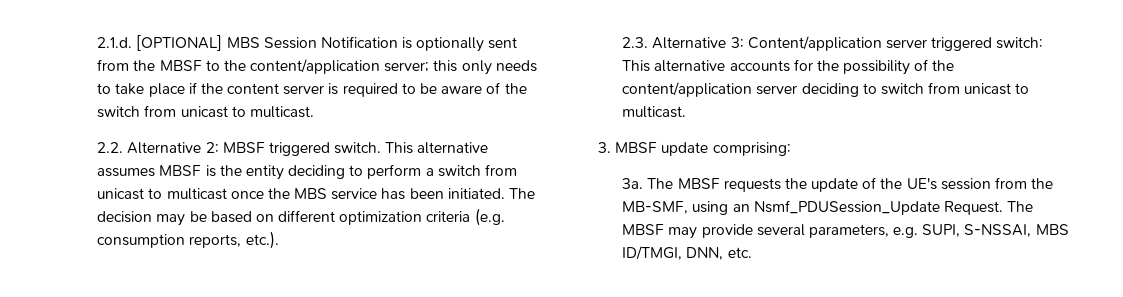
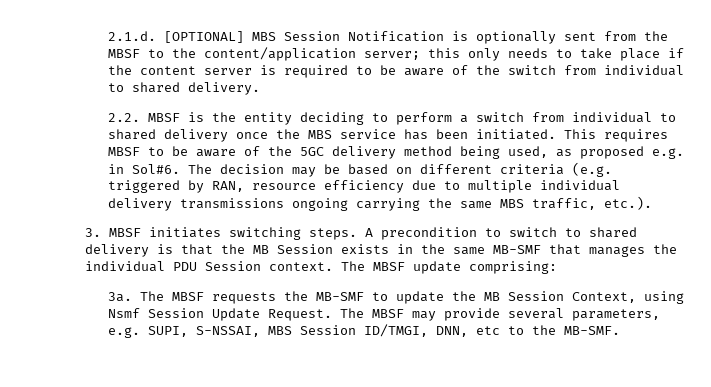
- 2.1.d. [OPTIONAL] MBS Session Notification is optionally sent from the MBSF to the content/application server; this only needs to take place if the content server is required to be aware of the switch from unicast to multicast.
- 2.2. Alternative 2: MBSF triggered switch. This alternative assumes MBSF is the entity deciding to perform a switch from unicast to multicast once the MBS service has been initiated.
+ 2.1.d. [OPTIONAL] MBS Session Notification is optionally sent from the MBSF to the content/application server; this only needs to take place if the content server is required to be aware of the switch from individual to shared delivery.
+ 2.2. MBSF is the entity deciding to perform a switch from individual to shared delivery once the MBS service has been initiated.
+ This requires MBSF to be aware of the 5GC delivery method being used, as proposed e.g. in Sol#6.
- The decision may be based on different optimization criteria (e.g. consumption reports, etc.).
- 2.3. Alternative 3: Content/application server triggered switch: This alternative accounts for the possibility of the content/application server deciding to switch from unicast to multicast.
- 3. MBSF update comprising:
+ The decision may be based on different criteria (e.g. triggered by RAN, resource efficiency due to multiple individual delivery transmissions ongoing carrying the same MBS traffic, etc.).
+ 3. MBSF initiates switching steps. A precondition to switch to shared delivery is that the MB Session exists in the same MB-SMF that manages the individual PDU Session context. The MBSF update comprising:
- The MBSF requests the update of the UE's session from the MB-SMF, using an Nsmf_PDUSession_Update Request.
+ The MBSF requests the MB-SMF to update the MB Session Context, using Nsmf Session Update Request.
- The MBSF may provide several parameters, e.g. SUPI, S-NSSAI, MBS ID/TMGI, DNN, etc.
+ The MBSF may provide several parameters, e.g. SUPI, S-NSSAI, MBS Session ID/TMGI, DNN, etc to the MB-SMF.

